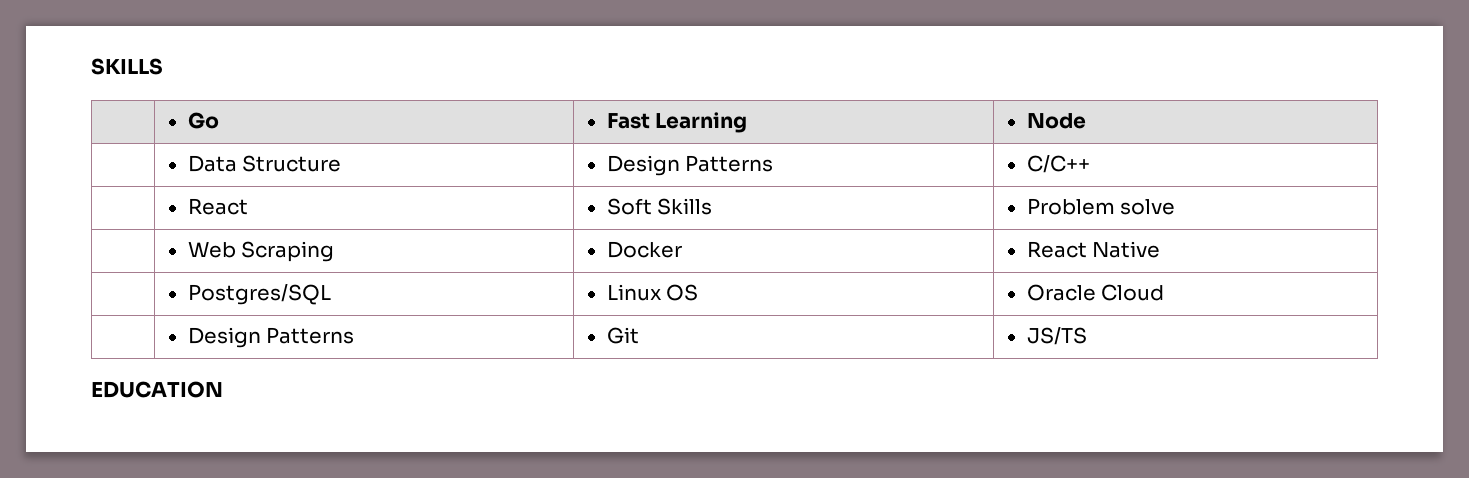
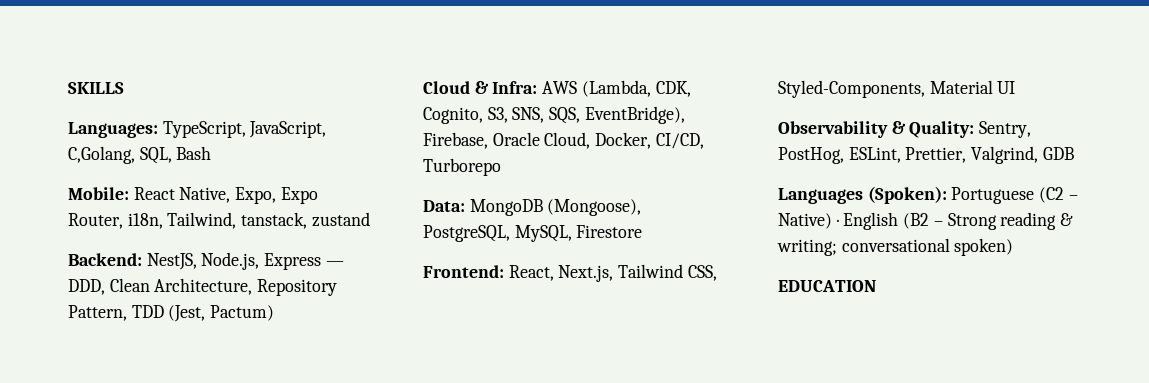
- | Go | Fast Learning | Node
- | Data Structure | Design Patterns | C/C++
- | React | Soft Skills | Problem solve
- | Web Scraping | Docker | React Native
- | Postgres/SQL | Linux OS | Oracle Cloud
- | Design Patterns | Git | JS/TS
+ Languages: TypeScript, JavaScript, C,Golang, SQL, Bash
+ Mobile: React Native, Expo, Expo Router, i18n, Tailwind, tanstack, zustand
+ Backend: NestJS, Node.js, Express — DDD, Clean Architecture, Repository Pattern, TDD (Jest, Pactum)
+ Cloud & Infra: AWS (Lambda, CDK, Cognito, S3, SNS, SQS, EventBridge), Firebase, Oracle Cloud, Docker, CI/CD, Turborepo
+ Data: MongoDB (Mongoose), PostgreSQL, MySQL, Firestore
+ Frontend: React, Next.js, Tailwind CSS, Styled-Components, Material UI
+ Observability & Quality: Sentry, PostHog, ESLint, Prettier, Valgrind, GDB
+ Languages (Spoken): Portuguese (C2 – Native) · English (B2 – Strong reading & writing; conversational spoken)

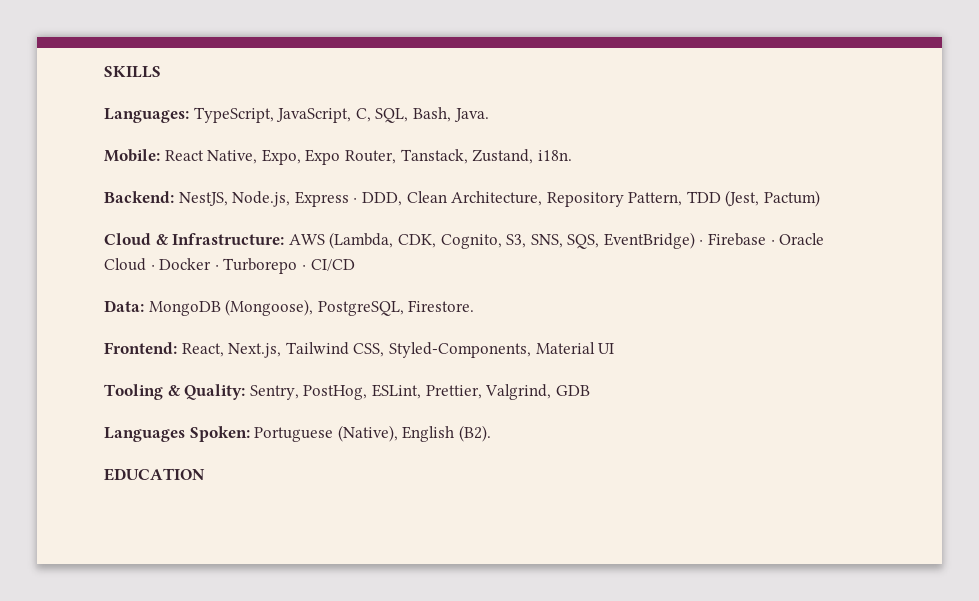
- Languages: TypeScript, JavaScript, C,Golang, SQL, Bash
+ Languages: TypeScript, JavaScript, C, SQL, Bash, Java.
- Mobile: React Native, Expo, Expo Router, i18n, Tailwind, tanstack, zustand
+ Mobile: React Native, Expo, Expo Router, Tanstack, Zustand, i18n.
- Backend: NestJS, Node.js, Express — DDD, Clean Architecture, Repository Pattern, TDD (Jest, Pactum)
+ Backend: NestJS, Node.js, Express · DDD, Clean Architecture, Repository Pattern, TDD (Jest, Pactum)
- Cloud & Infra: AWS (Lambda, CDK, Cognito, S3, SNS, SQS, EventBridge), Firebase, Oracle Cloud, Docker, CI/CD, Turborepo
+ Cloud & Infrastructure: AWS (Lambda, CDK, Cognito, S3, SNS, SQS, EventBridge) · Firebase · Oracle Cloud · Docker · Turborepo · CI/CD
- Data: MongoDB (Mongoose), PostgreSQL, MySQL, Firestore
+ Data: MongoDB (Mongoose), PostgreSQL, Firestore.
- Observability & Quality: Sentry, PostHog, ESLint, Prettier, Valgrind, GDB
+ Tooling & Quality: Sentry, PostHog, ESLint, Prettier, Valgrind, GDB
- Languages (Spoken): Portuguese (C2 – Native) · English (B2 – Strong reading & writing; conversational spoken)
+ Languages Spoken: Portuguese (Native), English (B2).

